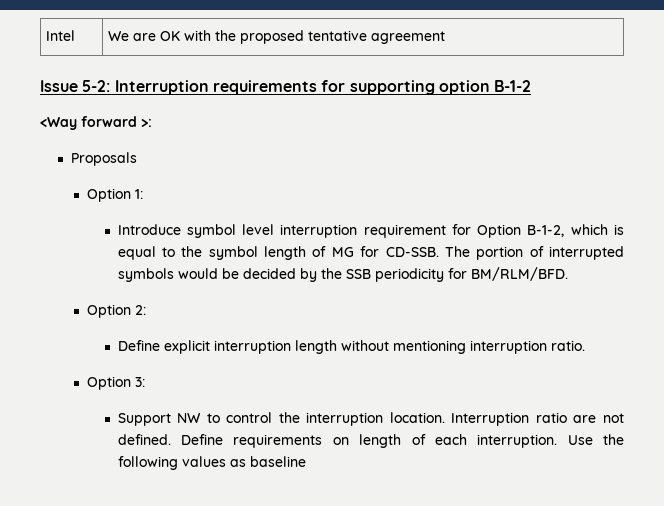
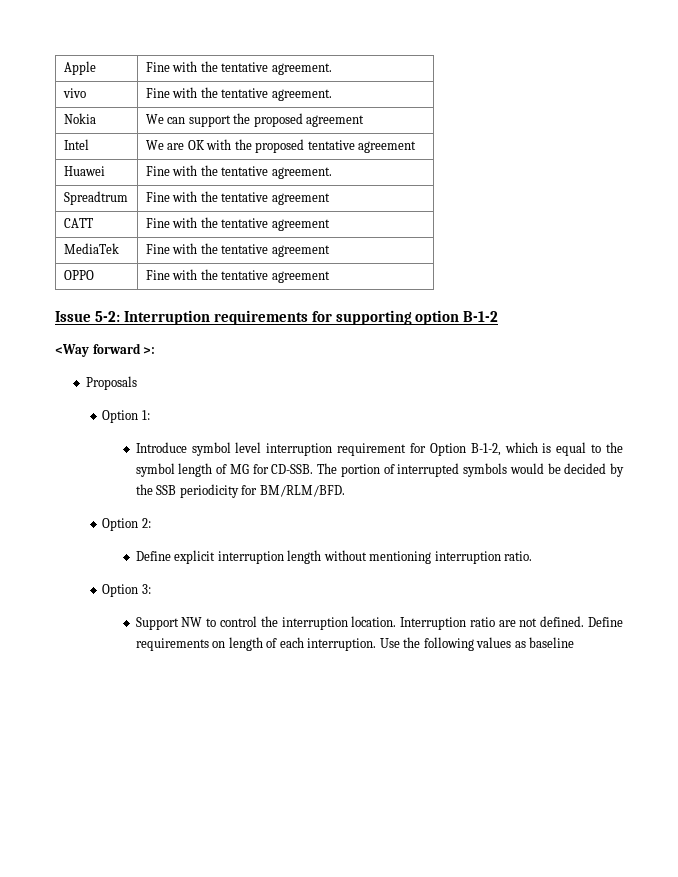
+ Apple | Fine with the tentative agreement.
+ vivo | Fine with the tentative agreement.
+ Nokia | We can support the proposed agreement
+ Huawei | Fine with the tentative agreement.
+ Spreadtrum | Fine with the tentative agreement
+ CATT | Fine with the tentative agreement
+ MediaTek | Fine with the tentative agreement
+ OPPO | Fine with the tentative agreement

